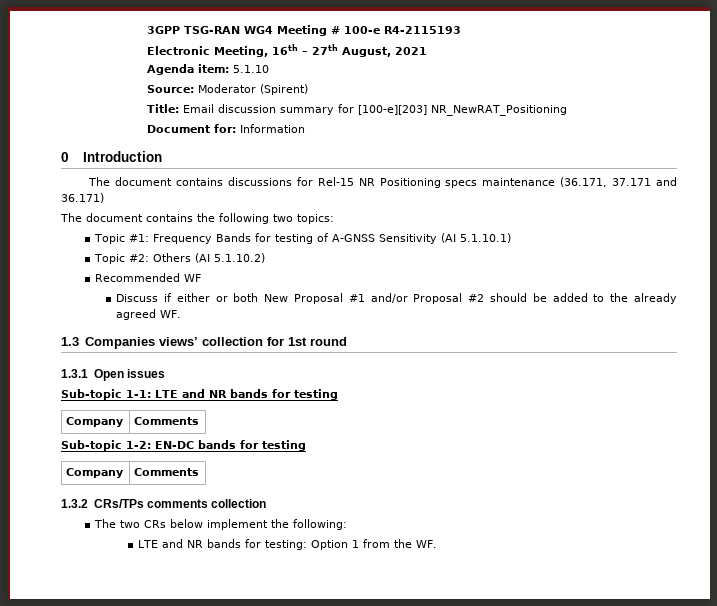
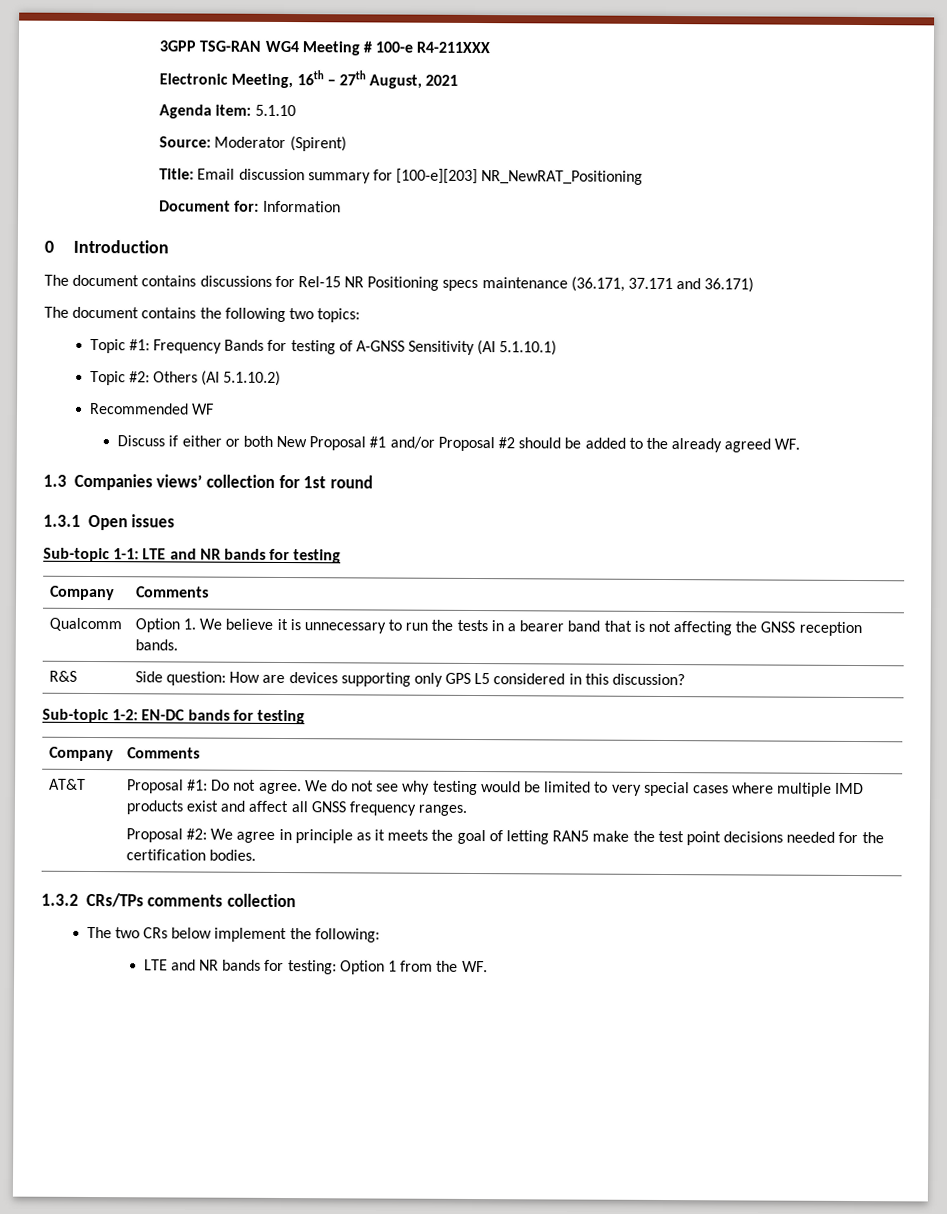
- 3GPP TSG-RAN WG4 Meeting # 100-e R4-2115193
+ 3GPP TSG-RAN WG4 Meeting # 100-e R4-211XXX
+ Qualcomm | Option 1. We believe it is unnecessary to run the tests in a bearer band that is not affecting the GNSS reception bands.
+ R&S | Side question: How are devices supporting only GPS L5 considered in this discussion?
+ AT&T | Proposal #1: Do not agree. We do not see why testing would be limited to very special cases where multiple IMD products exist and affect all GNSS frequency ranges.
+ Proposal #2: We agree in principle as it meets the goal of letting RAN5 make the test point decisions needed for the certification bodies.

